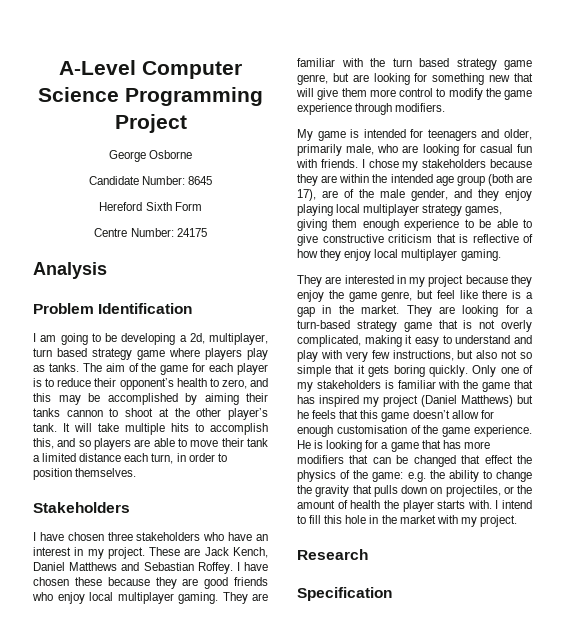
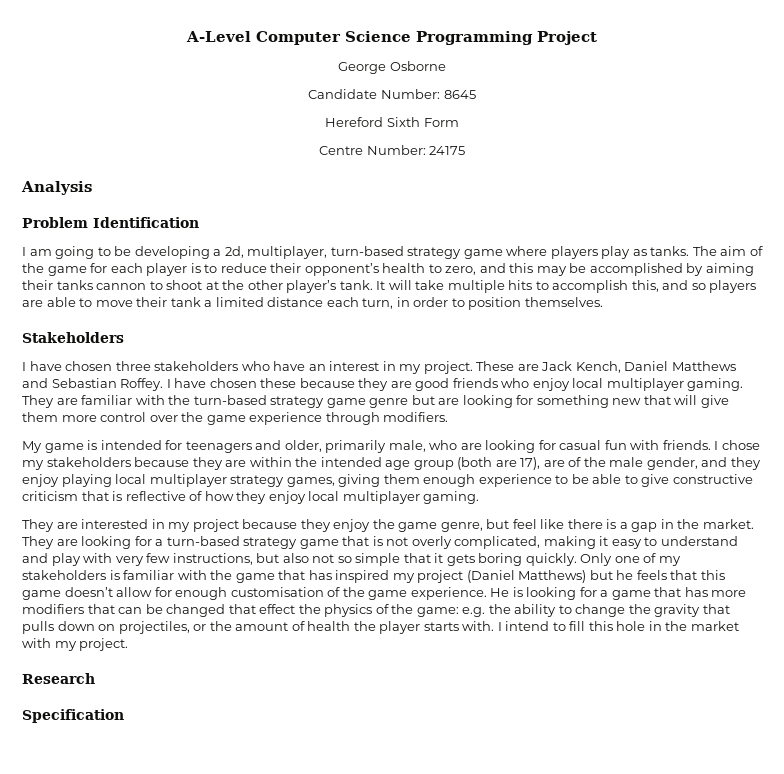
- I am going to be developing a 2d, multiplayer, turn based strategy game where players play as tanks.
+ I am going to be developing a 2d, multiplayer, turn-based strategy game where players play as tanks.
- They are familiar with the turn based strategy game genre, but are looking for something new that will give them more control to modify the game experience through modifiers.
+ They are familiar with the turn-based strategy game genre but are looking for something new that will give them more control over the game experience through modifiers.

